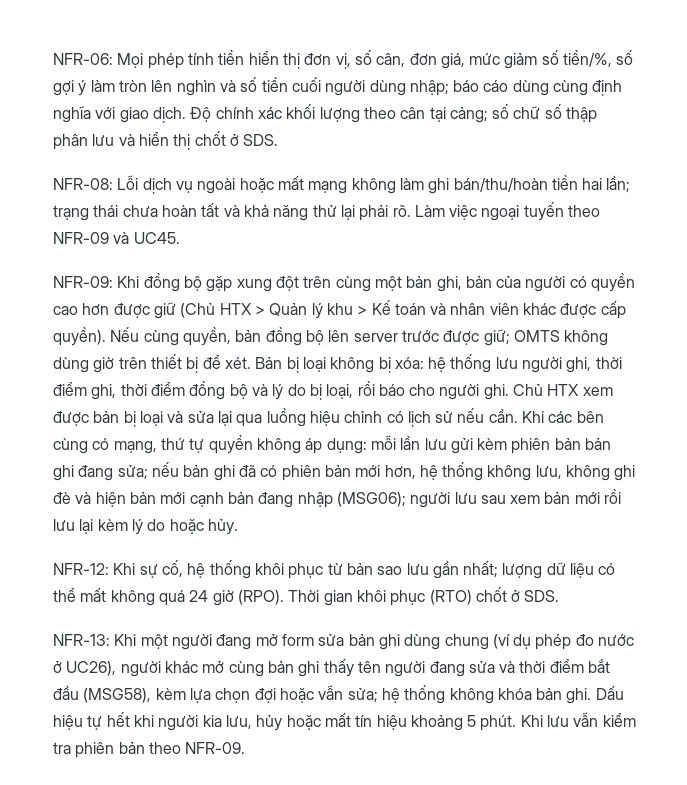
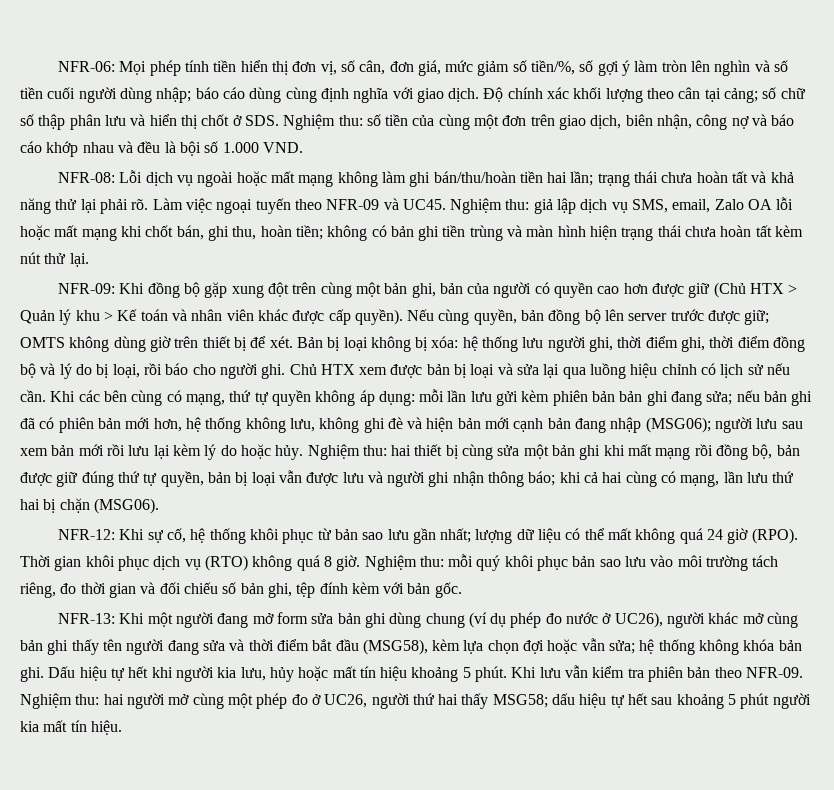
- Độ chính xác khối lượng theo cân tại cảng; số chữ số thập phân lưu và hiển thị chốt ở SDS.
+ Độ chính xác khối lượng theo cân tại cảng; số chữ số thập phân lưu và hiển thị chốt ở SDS. Nghiệm thu: số tiền của cùng một đơn trên giao dịch, biên nhận, công nợ và báo cáo khớp nhau và đều là bội số 1.000 VND.
+ Nghiệm thu: giả lập dịch vụ SMS, email, Zalo OA lỗi hoặc mất mạng khi chốt bán, ghi thu, hoàn tiền; không có bản ghi tiền trùng và màn hình hiện trạng thái chưa hoàn tất kèm nút thử lại.
+ Nghiệm thu: hai thiết bị cùng sửa một bản ghi khi mất mạng rồi đồng bộ, bản được giữ đúng thứ tự quyền, bản bị loại vẫn được lưu và người ghi nhận thông báo; khi cả hai cùng có mạng, lần lưu thứ hai bị chặn (MSG06).
- Thời gian khôi phục (RTO) chốt ở SDS.
+ Thời gian khôi phục dịch vụ (RTO) không quá 8 giờ. Nghiệm thu: mỗi quý khôi phục bản sao lưu vào môi trường tách riêng, đo thời gian và đối chiếu số bản ghi, tệp đính kèm với bản gốc.
+ Nghiệm thu: hai người mở cùng một phép đo ở UC26, người thứ hai thấy MSG58; dấu hiệu tự hết sau khoảng 5 phút người kia mất tín hiệu.

